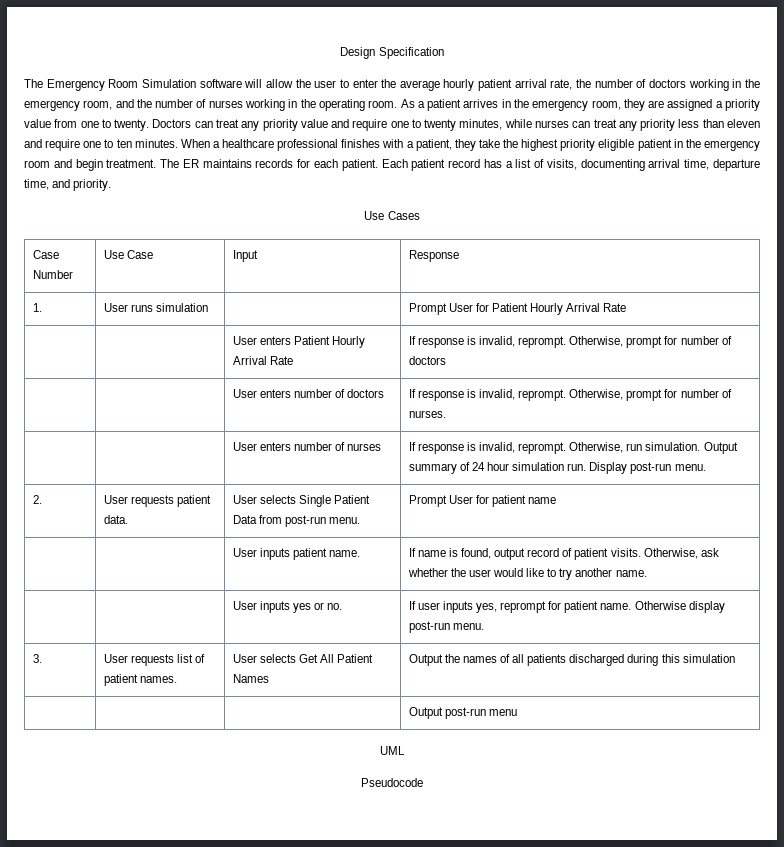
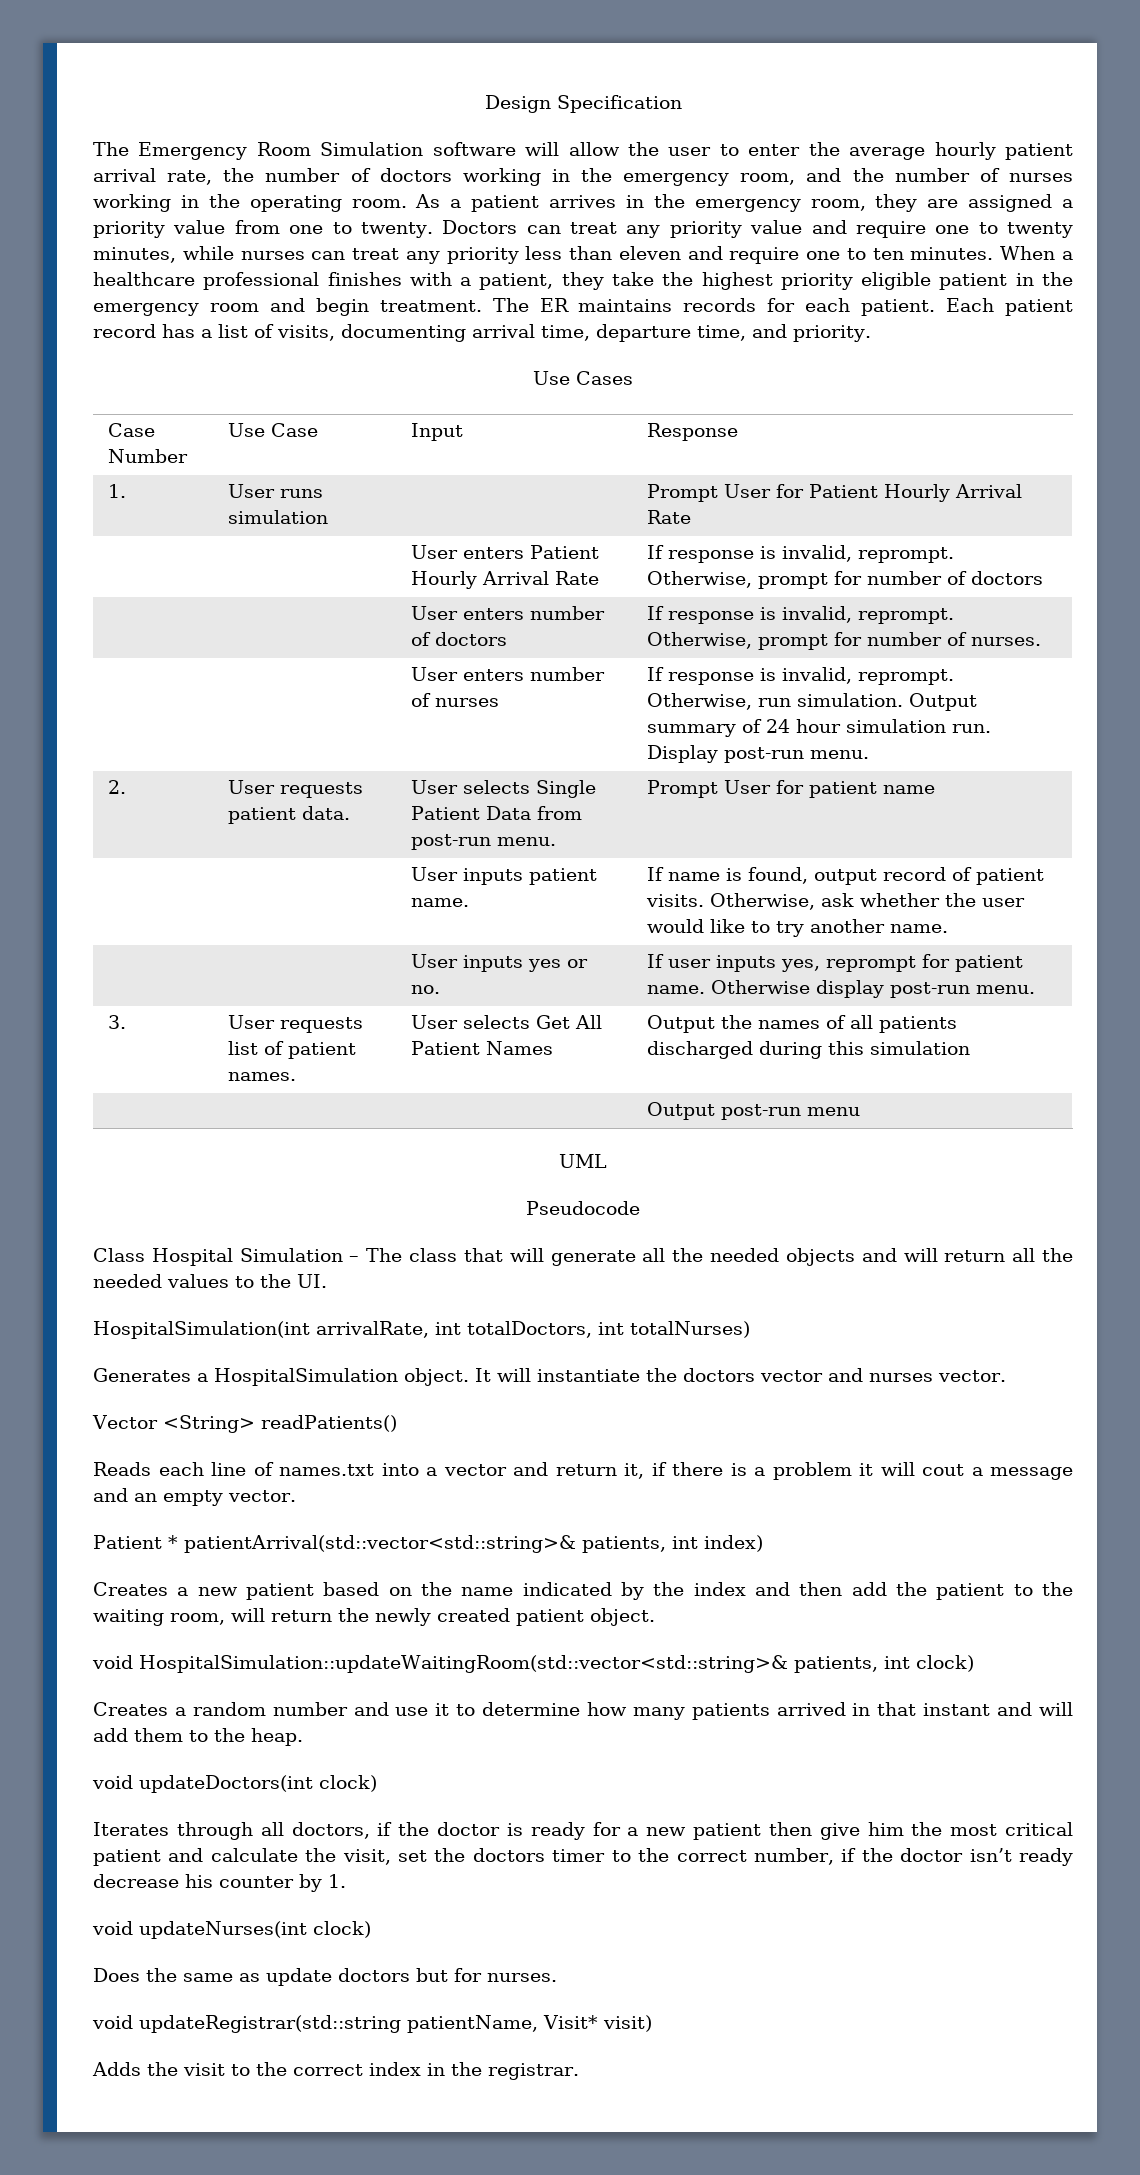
+ Class Hospital Simulation – The class that will generate all the needed objects and will return all the needed values to the UI.
+ HospitalSimulation(int arrivalRate, int totalDoctors, int totalNurses)
+ Generates a HospitalSimulation object. It will instantiate the doctors vector and nurses vector.
+ Vector <String> readPatients()
+ Reads each line of names.txt into a vector and return it, if there is a problem it will cout a message and an empty vector.
+ Patient * patientArrival(std::vector<std::string>& patients, int index)
+ Creates a new patient based on the name indicated by the index and then add the patient to the waiting room, will return the newly created patient object.
+ void HospitalSimulation::updateWaitingRoom(std::vector<std::string>& patients, int clock)
+ Creates a random number and use it to determine how many patients arrived in that instant and will add them to the heap.
+ void updateDoctors(int clock)
+ Iterates through all doctors, if the doctor is ready for a new patient then give him the most critical patient and calculate the visit, set the doctors timer to the correct number, if the doctor isn’t ready decrease his counter by 1.
+ void updateNurses(int clock)
+ Does the same as update doctors but for nurses.
+ void updateRegistrar(std::string patientName, Visit* visit)
+ Adds the visit to the correct index in the registrar.

